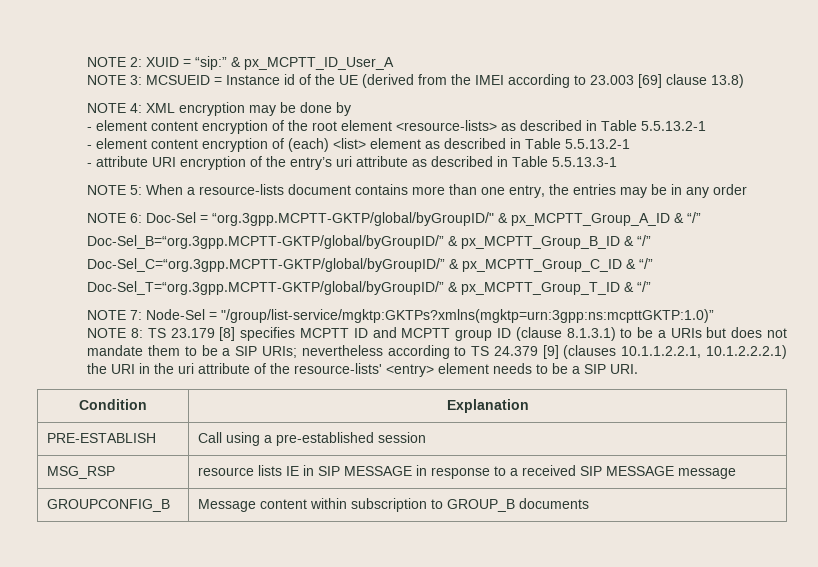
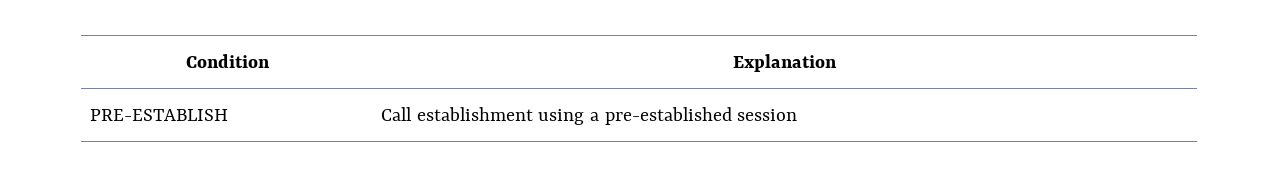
- NOTE 2: XUID = “sip:” & px_MCPTT_ID_User_A
- NOTE 3: MCSUEID = Instance id of the UE (derived from the IMEI according to 23.003 [69] clause 13.8)
- NOTE 4: XML encryption may be done by
- - element content encryption of the root element <resource-lists> as described in Table 5.5.13.2-1
- - element content encryption of (each) <list> element as described in Table 5.5.13.2-1
- - attribute URI encryption of the entry’s uri attribute as described in Table 5.5.13.3-1
- NOTE 5: When a resource-lists document contains more than one entry, the entries may be in any order
- NOTE 6: Doc-Sel = “org.3gpp.MCPTT-GKTP/global/byGroupID/" & px_MCPTT_Group_A_ID & “/”
- Doc-Sel_B=“org.3gpp.MCPTT-GKTP/global/byGroupID/” & px_MCPTT_Group_B_ID & “/”
- Doc-Sel_C=“org.3gpp.MCPTT-GKTP/global/byGroupID/” & px_MCPTT_Group_C_ID & “/”
- Doc-Sel_T=“org.3gpp.MCPTT-GKTP/global/byGroupID/” & px_MCPTT_Group_T_ID & “/”
- NOTE 7: Node-Sel = "/group/list-service/mgktp:GKTPs?xmlns(mgktp=urn:3gpp:ns:mcpttGKTP:1.0)”
- NOTE 8: TS 23.179 [8] specifies MCPTT ID and MCPTT group ID (clause 8.1.3.1) to be a URIs but does not mandate them to be a SIP URIs; nevertheless according to TS 24.379 [9] (clauses 10.1.1.2.2.1, 10.1.2.2.2.1) the URI in the uri attribute of the resource-lists' <entry> element needs to be a SIP URI.
- PRE-ESTABLISH | Call using a pre-established session
+ PRE-ESTABLISH | Call establishment using a pre-established session
- MSG_RSP | resource lists IE in SIP MESSAGE in response to a received SIP MESSAGE message
- GROUPCONFIG_B | Message content within subscription to GROUP_B documents

